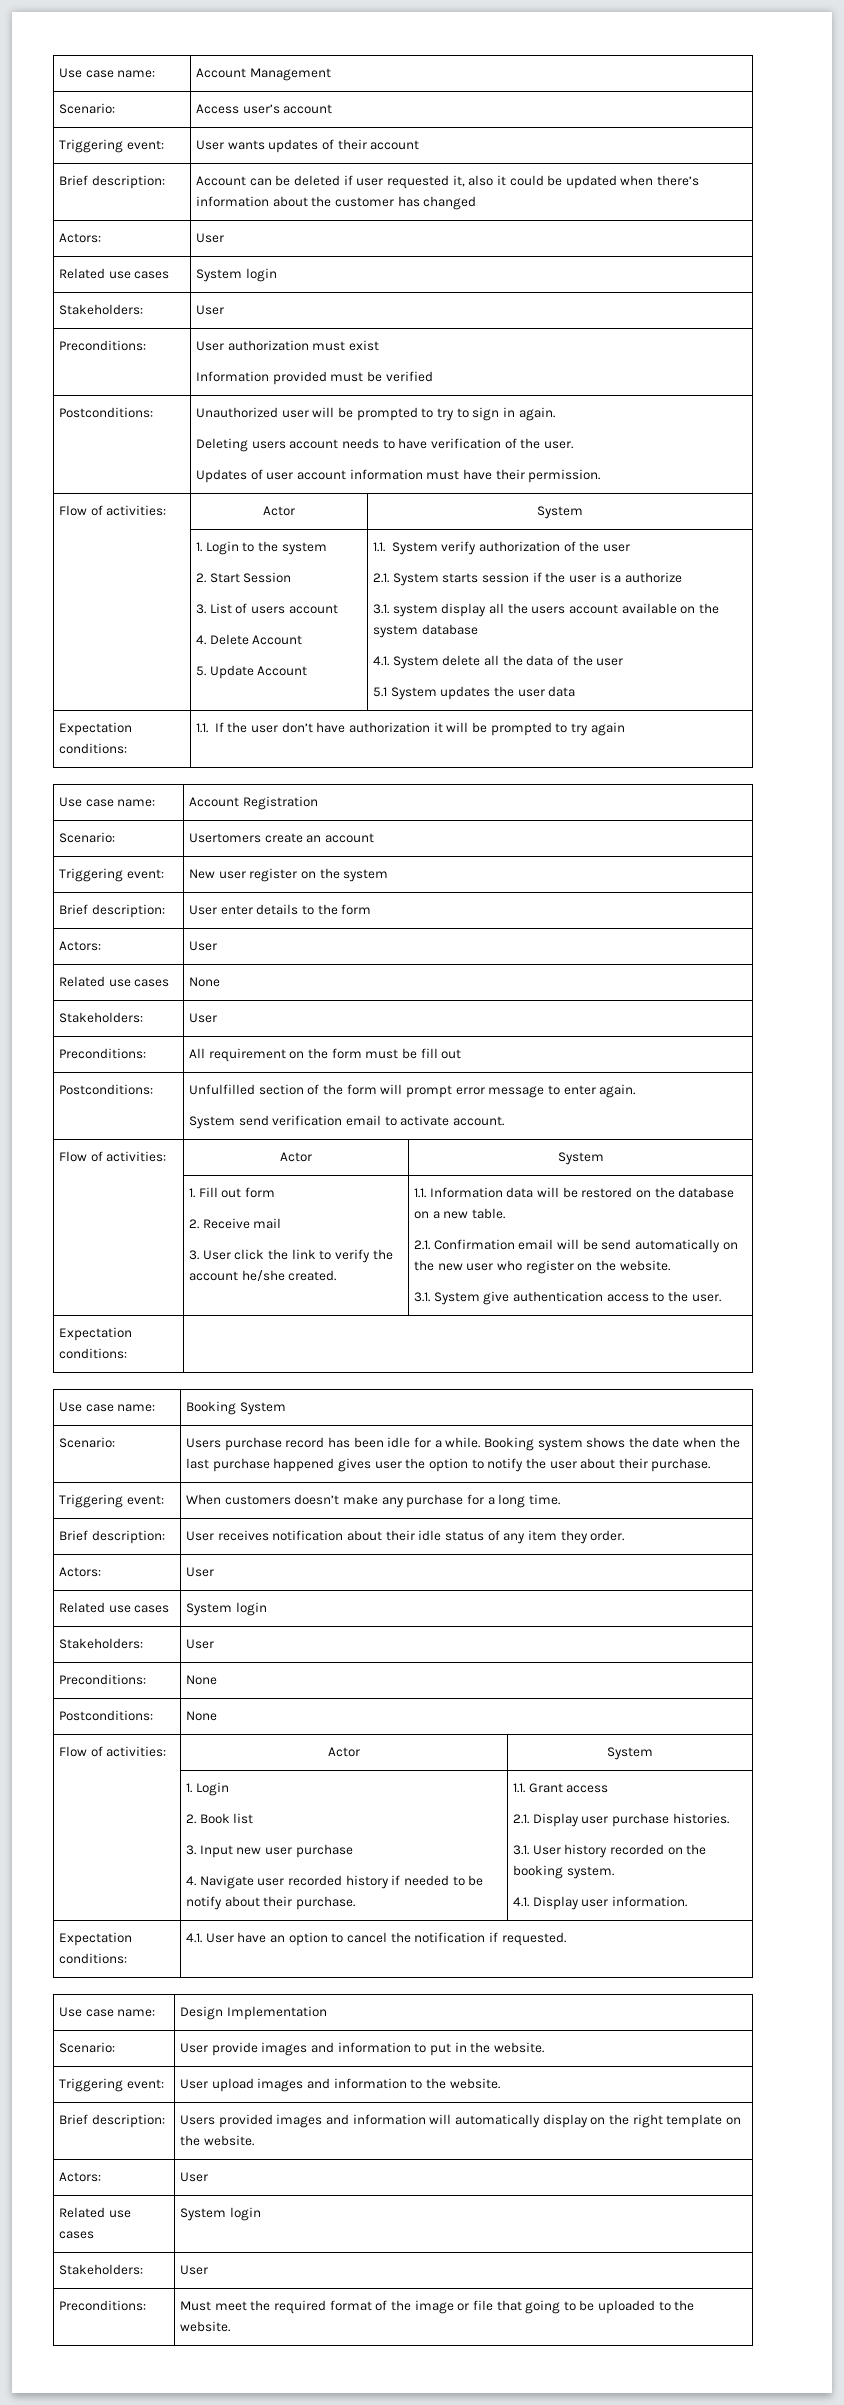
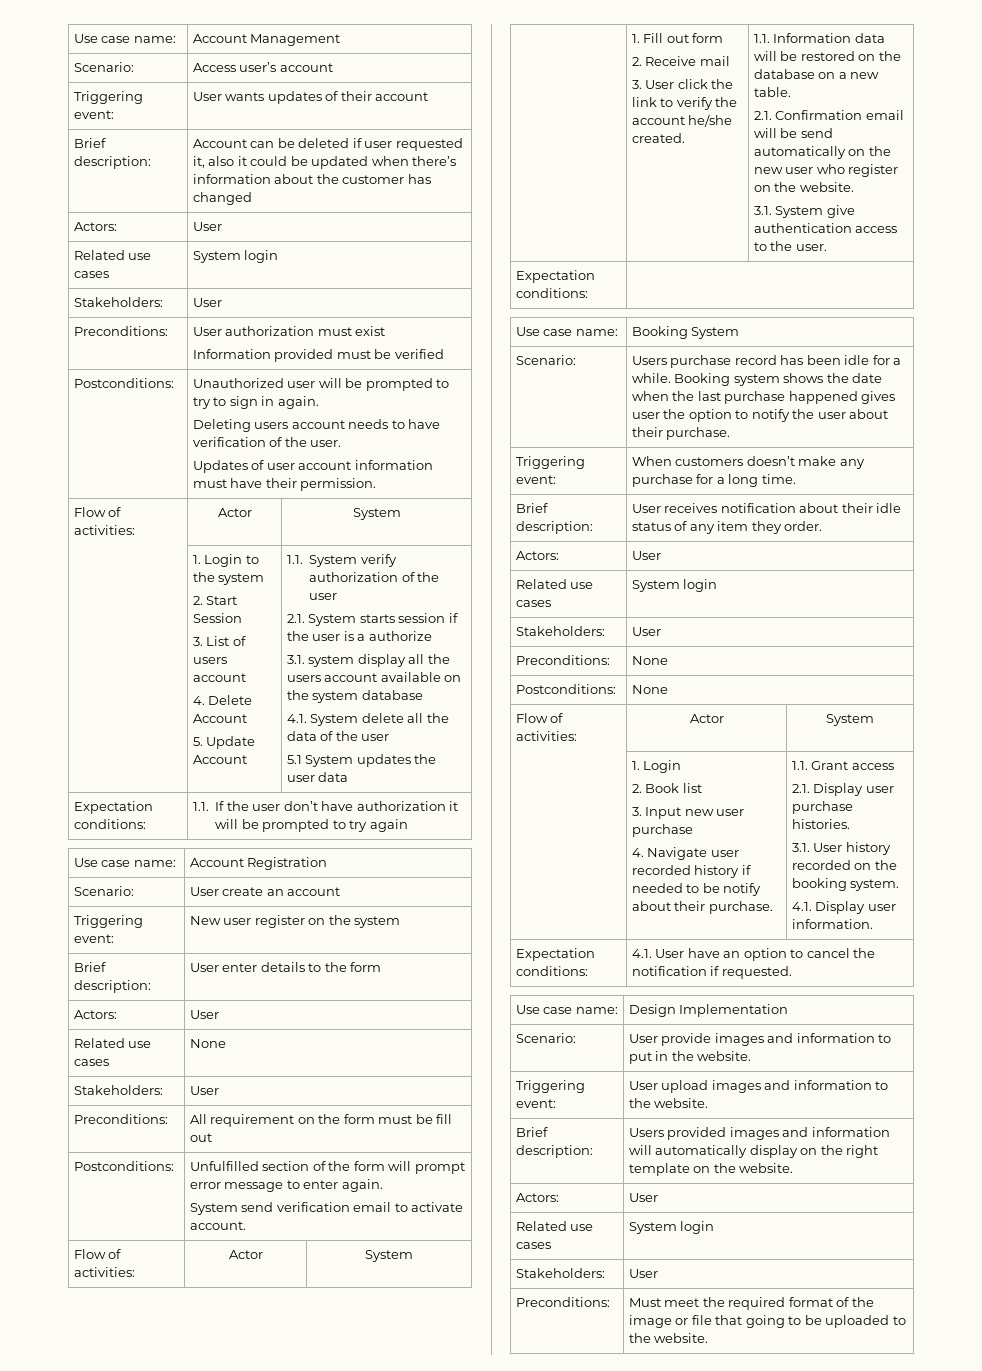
- Scenario: | Usertomers create an account
+ Scenario: | User create an account

